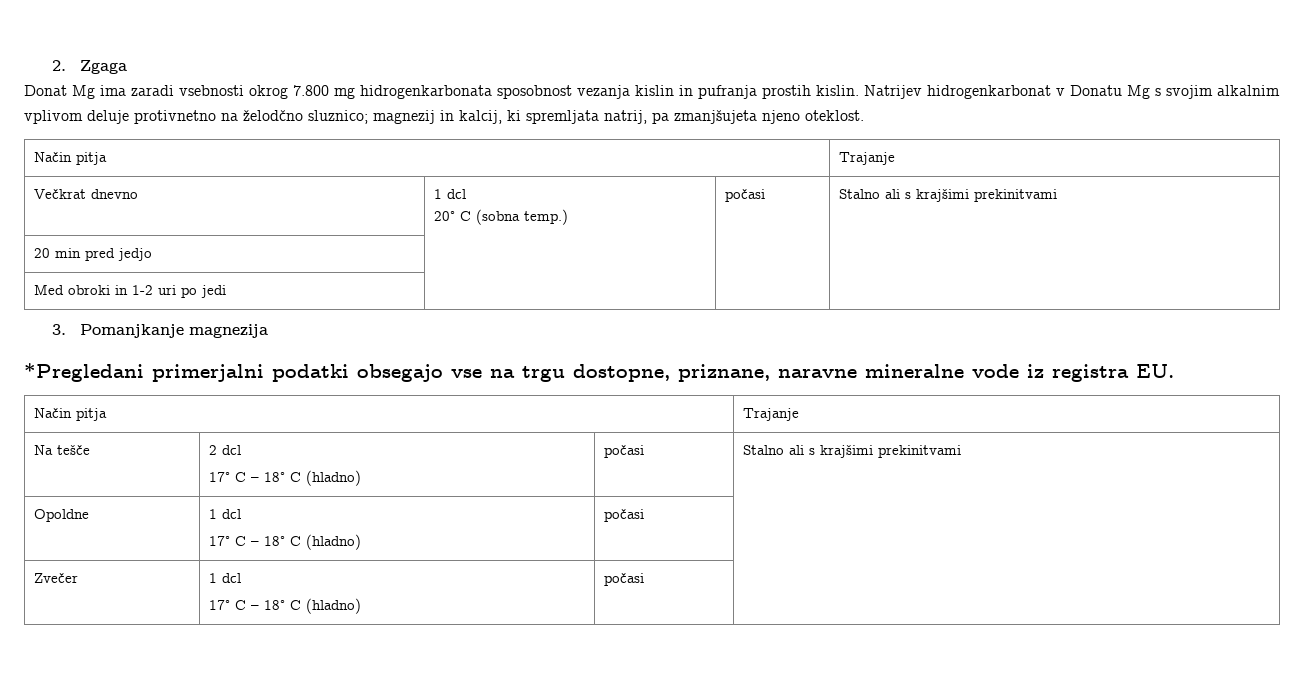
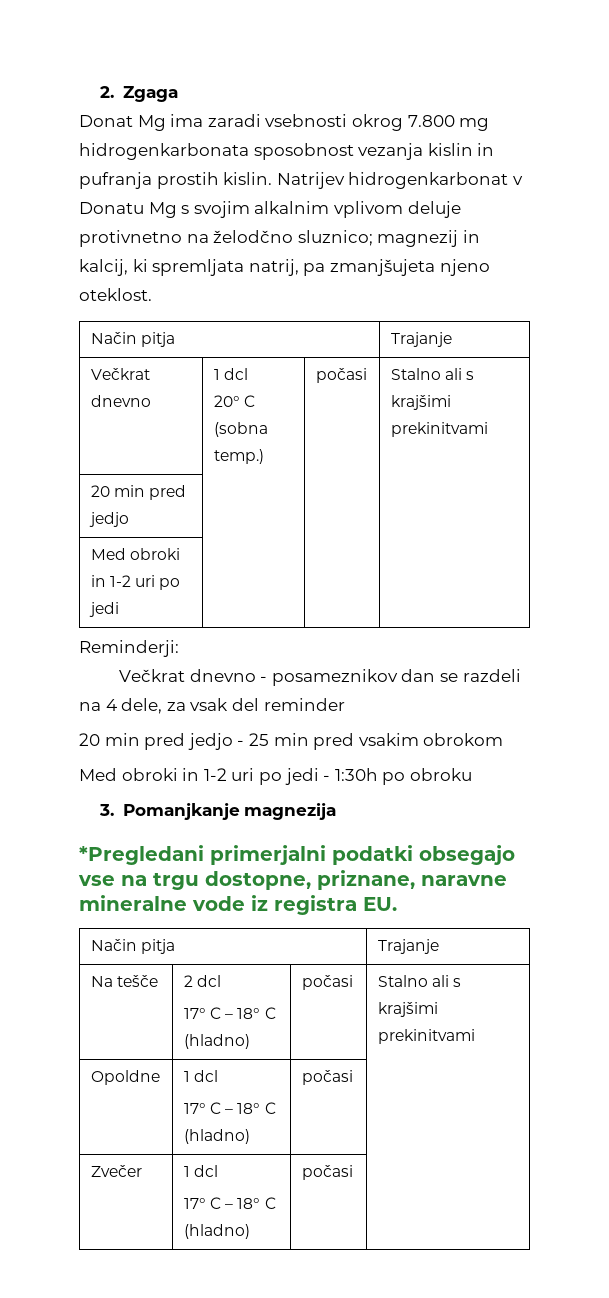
+ Reminderji:
+ Večkrat dnevno - posameznikov dan se razdeli na 4 dele, za vsak del reminder
+ 20 min pred jedjo - 25 min pred vsakim obrokom
+ Med obroki in 1-2 uri po jedi - 1:30h po obroku

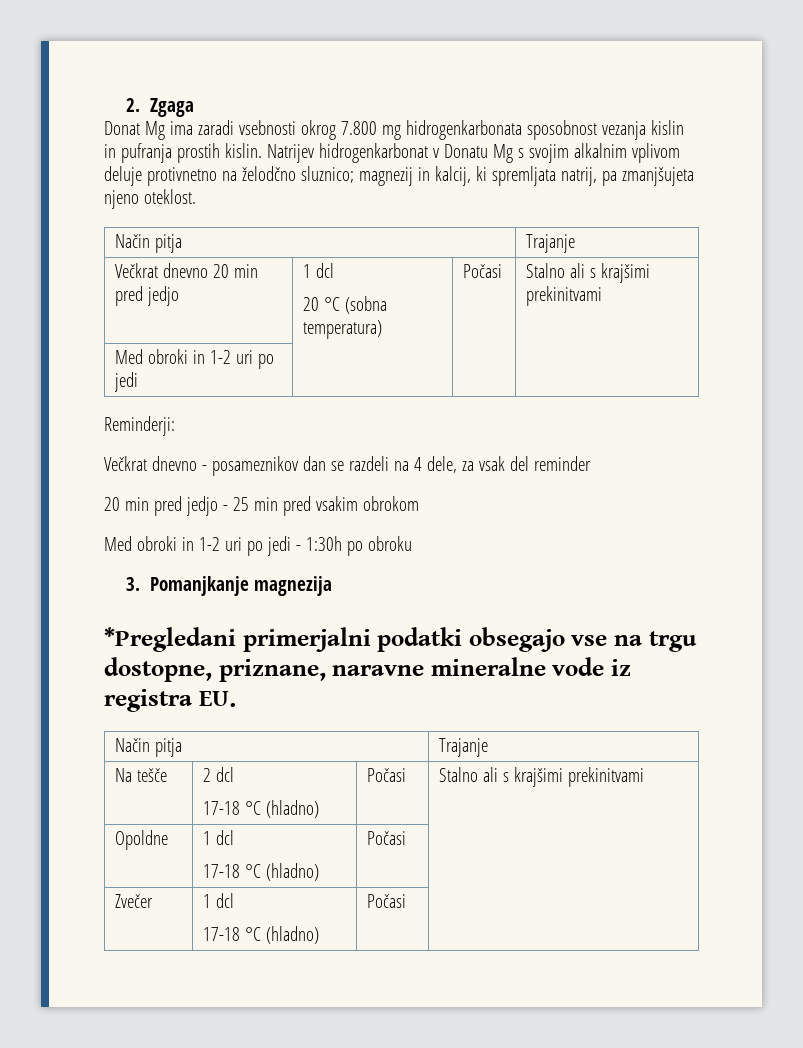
- Večkrat dnevno | 1 dcl
- 20° C (sobna temp.) | počasi | Stalno ali s krajšimi prekinitvami
- 20 min pred jedjo | | |
+ Večkrat dnevno 20 min pred jedjo | 1 dcl
+ 20 °C (sobna temperatura) | Počasi | Stalno ali s krajšimi prekinitvami
  Na tešče | 2 dcl
- 17° C – 18° C (hladno) | počasi | Stalno ali s krajšimi prekinitvami
+ 17-18 °C (hladno) | Počasi | Stalno ali s krajšimi prekinitvami
  Opoldne | 1 dcl
- 17° C – 18° C (hladno) | počasi |
+ 17-18 °C (hladno) | Počasi |
  Zvečer | 1 dcl
- 17° C – 18° C (hladno) | počasi |
+ 17-18 °C (hladno) | Počasi |

